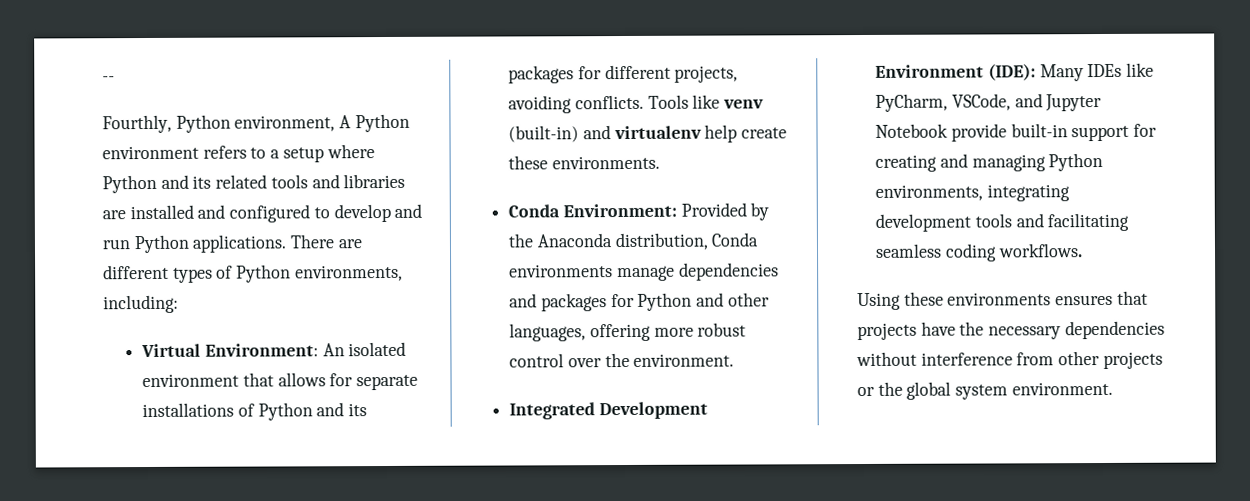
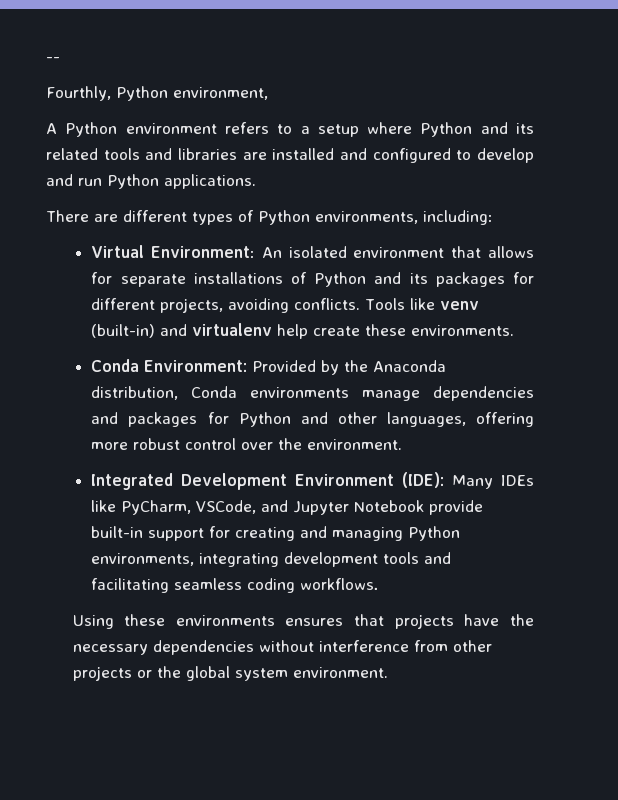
- Fourthly, Python environment, A Python environment refers to a setup where Python and its related tools and libraries are installed and configured to develop and run Python applications. There are different types of Python environments, including:
+ Fourthly, Python environment,
+ A Python environment refers to a setup where Python and its related tools and libraries are installed and configured to develop and run Python applications.
+ There are different types of Python environments, including:

